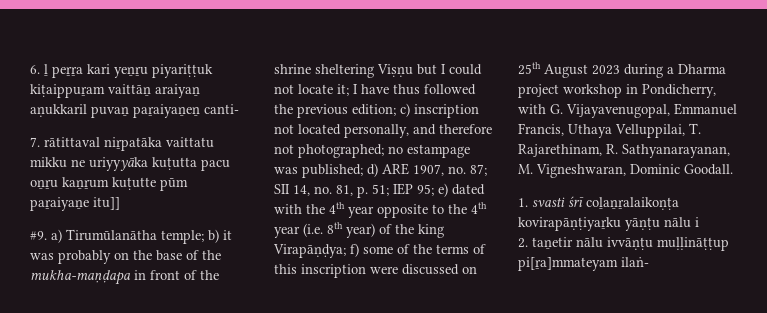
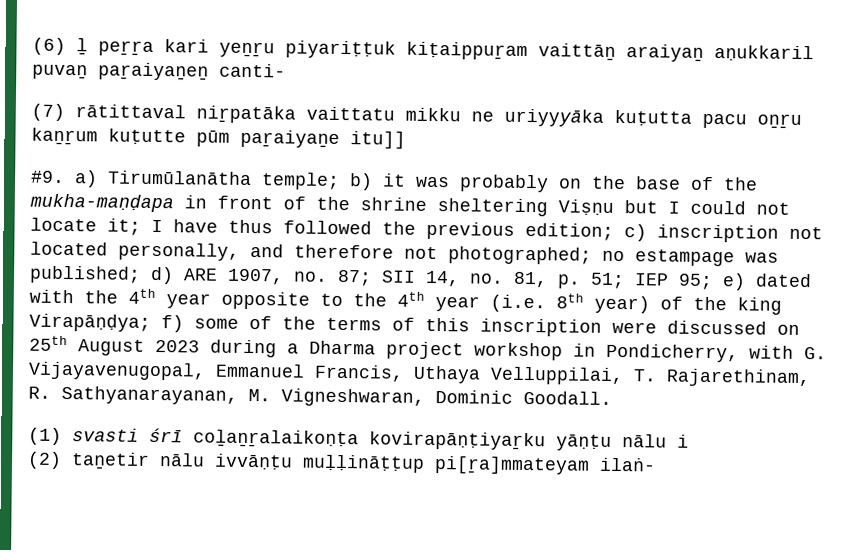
- 6. ḻ peṟṟa kari yeṉṟu piyariṭṭuk kiṭaippuṟam vaittāṉ araiyaṉ aṇukkaril puvaṉ paṟaiyaṉeṉ canti-
+ (6) ḻ peṟṟa kari yeṉṟu piyariṭṭuk kiṭaippuṟam vaittāṉ araiyaṉ aṇukkaril puvaṉ paṟaiyaṉeṉ canti-
- 7. rātittaval niṟpatāka vaittatu mikku ne uriyyyāka kuṭutta pacu oṉṟu kaṉṟum kuṭutte pūm paṟaiyaṉe itu]]
+ (7) rātittaval niṟpatāka vaittatu mikku ne uriyyyāka kuṭutta pacu oṉṟu kaṉṟum kuṭutte pūm paṟaiyaṉe itu]]
- 1. svasti śrī coḻaṉṟalaikoṇṭa kovirapāṇṭiyaṟku yāṇṭu nālu i
+ (1) svasti śrī coḻaṉṟalaikoṇṭa kovirapāṇṭiyaṟku yāṇṭu nālu i
- 2. taṉetir nālu ivvāṇṭu muḷḷināṭṭup pi[ṟa]mmateyam ilaṅ-
+ (2) taṉetir nālu ivvāṇṭu muḷḷināṭṭup pi[ṟa]mmateyam ilaṅ-

